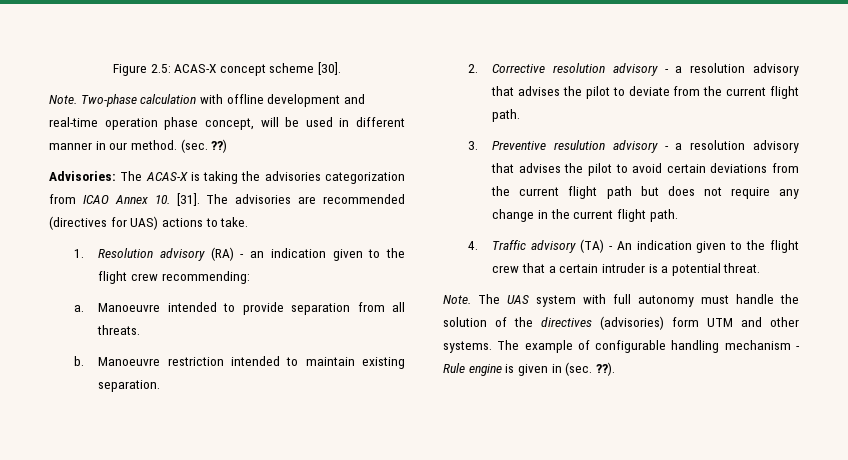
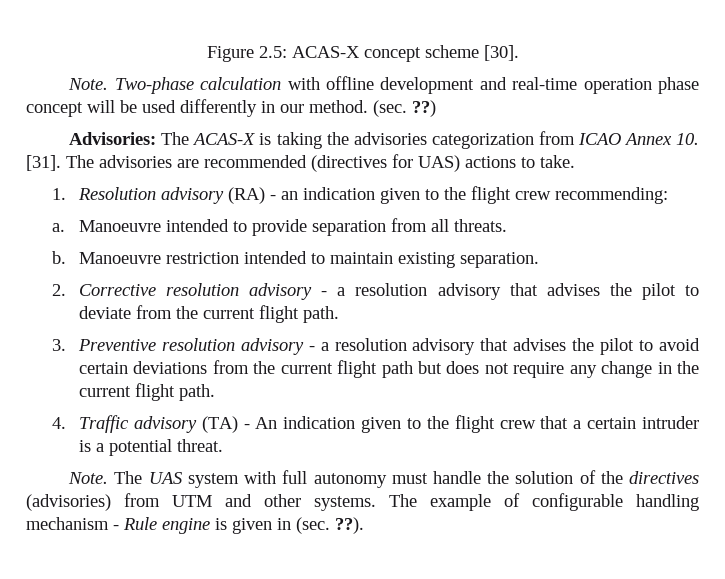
- Two-phase calculation with offline development and real-time operation phase concept, will be used in different manner in our method.
+ Two-phase calculation with offline development and real-time operation phase concept will be used differently in our method.
- 3. Preventive resulution advisory - a resolution advisory that advises the pilot to avoid certain deviations from the current flight path but does not require any change in the current flight path.
+ 3. Preventive resolution advisory - a resolution advisory that advises the pilot to avoid certain deviations from the current flight path but does not require any change in the current flight path.
- The UAS system with full autonomy must handle the solution of the directives (advisories) form UTM and other systems.
+ The UAS system with full autonomy must handle the solution of the directives (advisories) from UTM and other systems.

